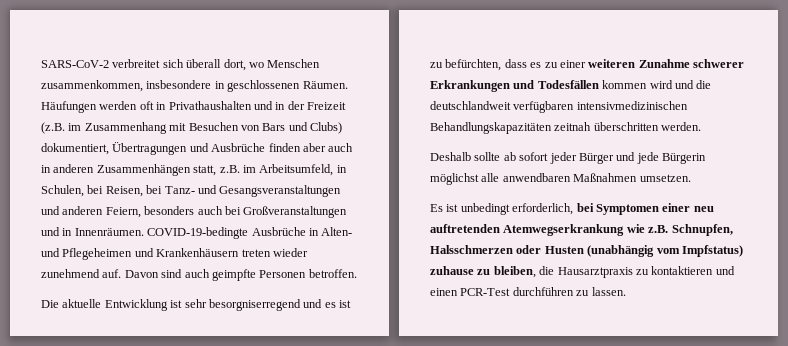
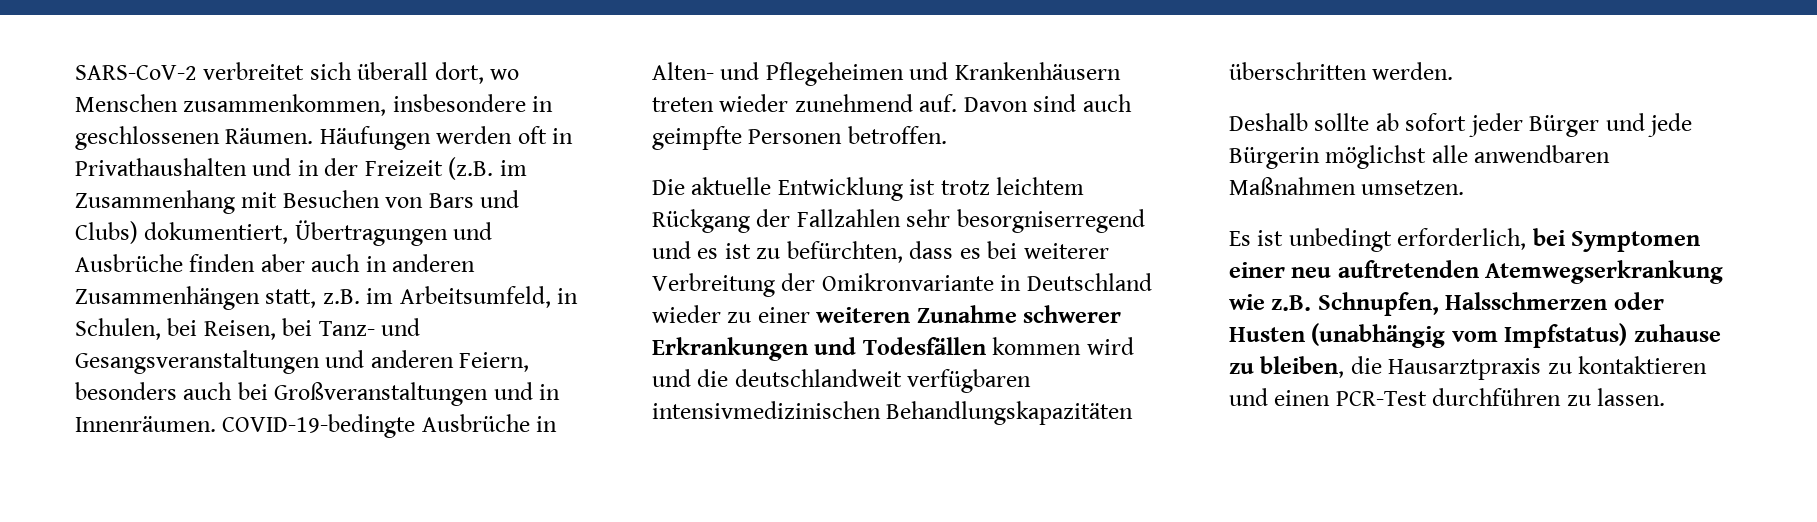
- Die aktuelle Entwicklung ist sehr besorgniserregend und es ist zu befürchten, dass es zu einer weiteren Zunahme schwerer Erkrankungen und Todesfällen kommen wird und die deutschlandweit verfügbaren intensivmedizinischen Behandlungskapazitäten zeitnah überschritten werden.
+ Die aktuelle Entwicklung ist trotz leichtem Rückgang der Fallzahlen sehr besorgniserregend und es ist zu befürchten, dass es bei weiterer Verbreitung der Omikronvariante in Deutschland wieder zu einer weiteren Zunahme schwerer Erkrankungen und Todesfällen kommen wird und die deutschlandweit verfügbaren intensivmedizinischen Behandlungskapazitäten überschritten werden.

